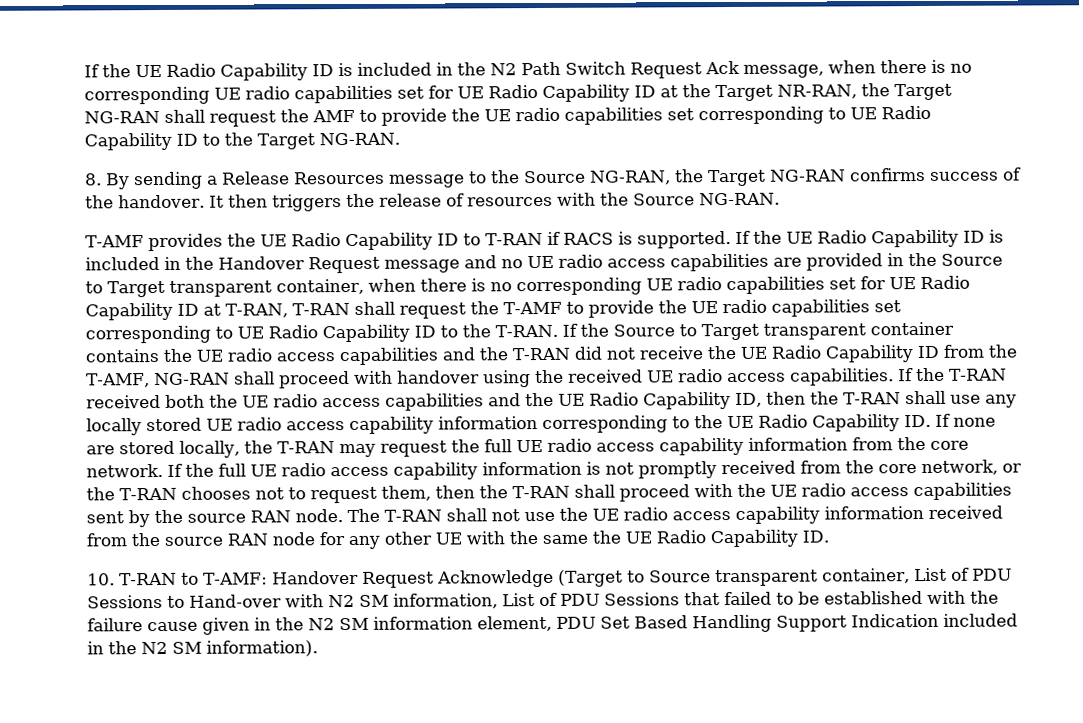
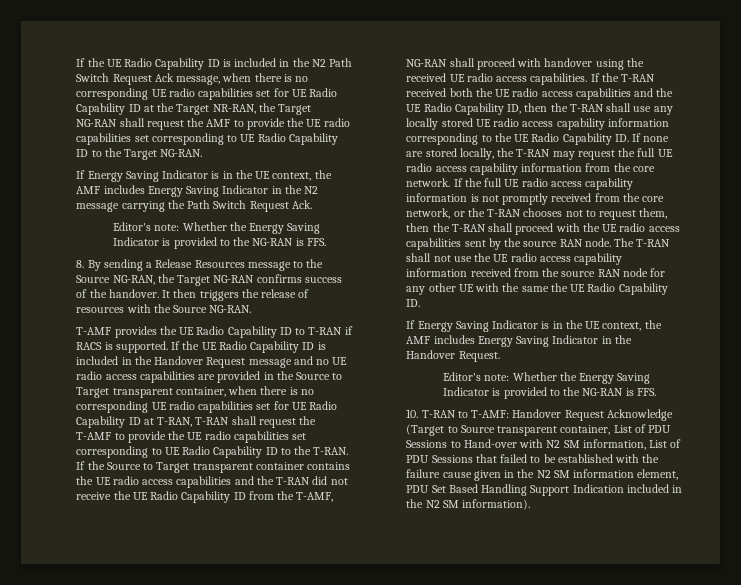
+ If Energy Saving Indicator is in the UE context, the AMF includes Energy Saving Indicator in the N2 message carrying the Path Switch Request Ack.
+ Editor's note: Whether the Energy Saving Indicator is provided to the NG-RAN is FFS.
+ If Energy Saving Indicator is in the UE context, the AMF includes Energy Saving Indicator in the Handover Request.
+ Editor's note: Whether the Energy Saving Indicator is provided to the NG-RAN is FFS.

